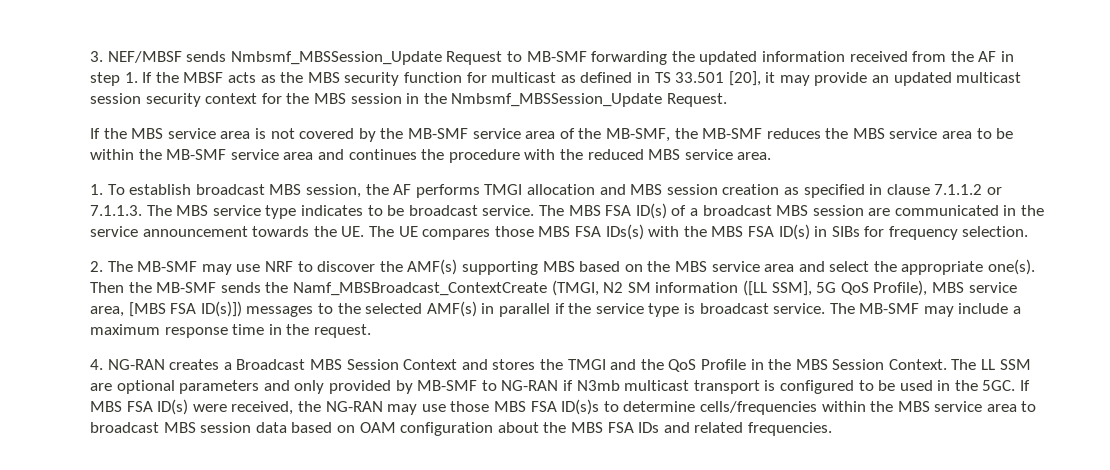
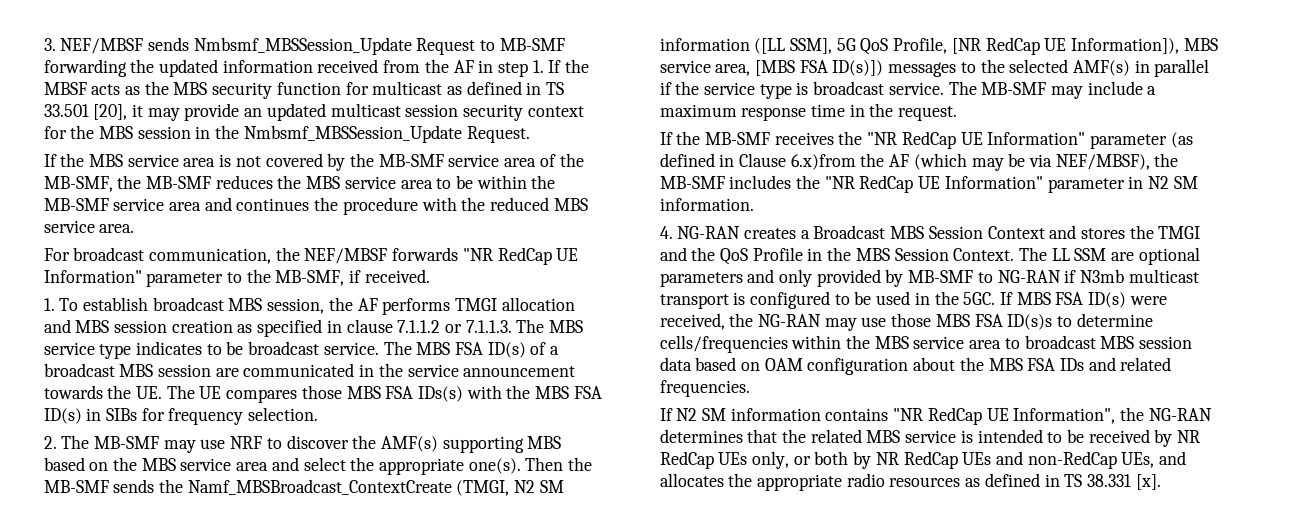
+ For broadcast communication, the NEF/MBSF forwards "NR RedCap UE Information" parameter to the MB-SMF, if received.
- Then the MB-SMF sends the Namf_MBSBroadcast_ContextCreate (TMGI, N2 SM information ([LL SSM], 5G QoS Profile), MBS service area, [MBS FSA ID(s)]) messages to the selected AMF(s) in parallel if the service type is broadcast service.
+ Then the MB-SMF sends the Namf_MBSBroadcast_ContextCreate (TMGI, N2 SM information ([LL SSM], 5G QoS Profile, [NR RedCap UE Information]), MBS service area, [MBS FSA ID(s)]) messages to the selected AMF(s) in parallel if the service type is broadcast service.
+ If the MB-SMF receives the "NR RedCap UE Information" parameter (as defined in Clause 6.x)from the AF (which may be via NEF/MBSF), the MB-SMF includes the "NR RedCap UE Information" parameter in N2 SM information.
+ If N2 SM information contains "NR RedCap UE Information", the NG-RAN determines that the related MBS service is intended to be received by NR RedCap UEs only, or both by NR RedCap UEs and non-RedCap UEs, and allocates the appropriate radio resources as defined in TS 38.331 [x].

